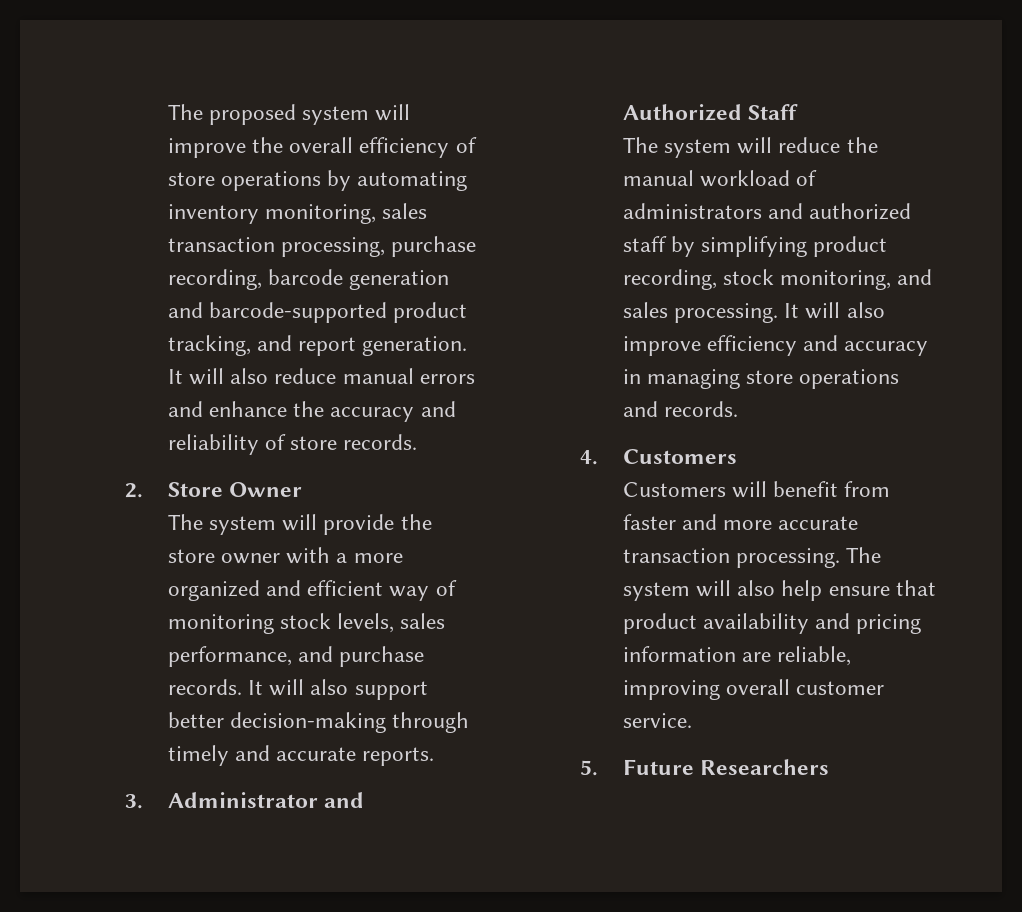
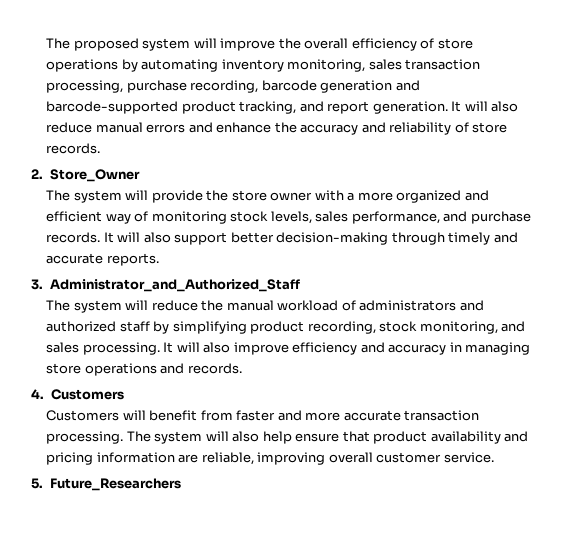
- 2. Store Owner
+ 2. Store_Owner
- 3. Administrator and Authorized Staff
+ 3. Administrator_and_Authorized_Staff
- 5. Future Researchers
+ 5. Future_Researchers

